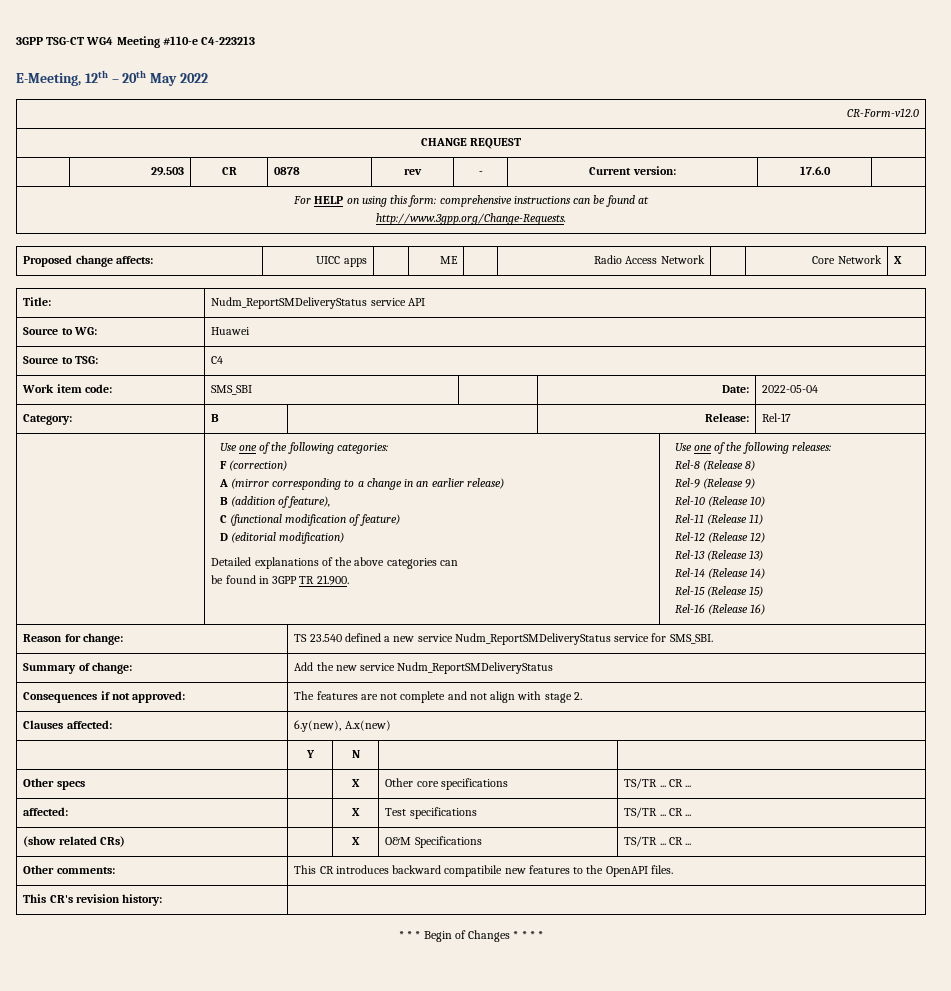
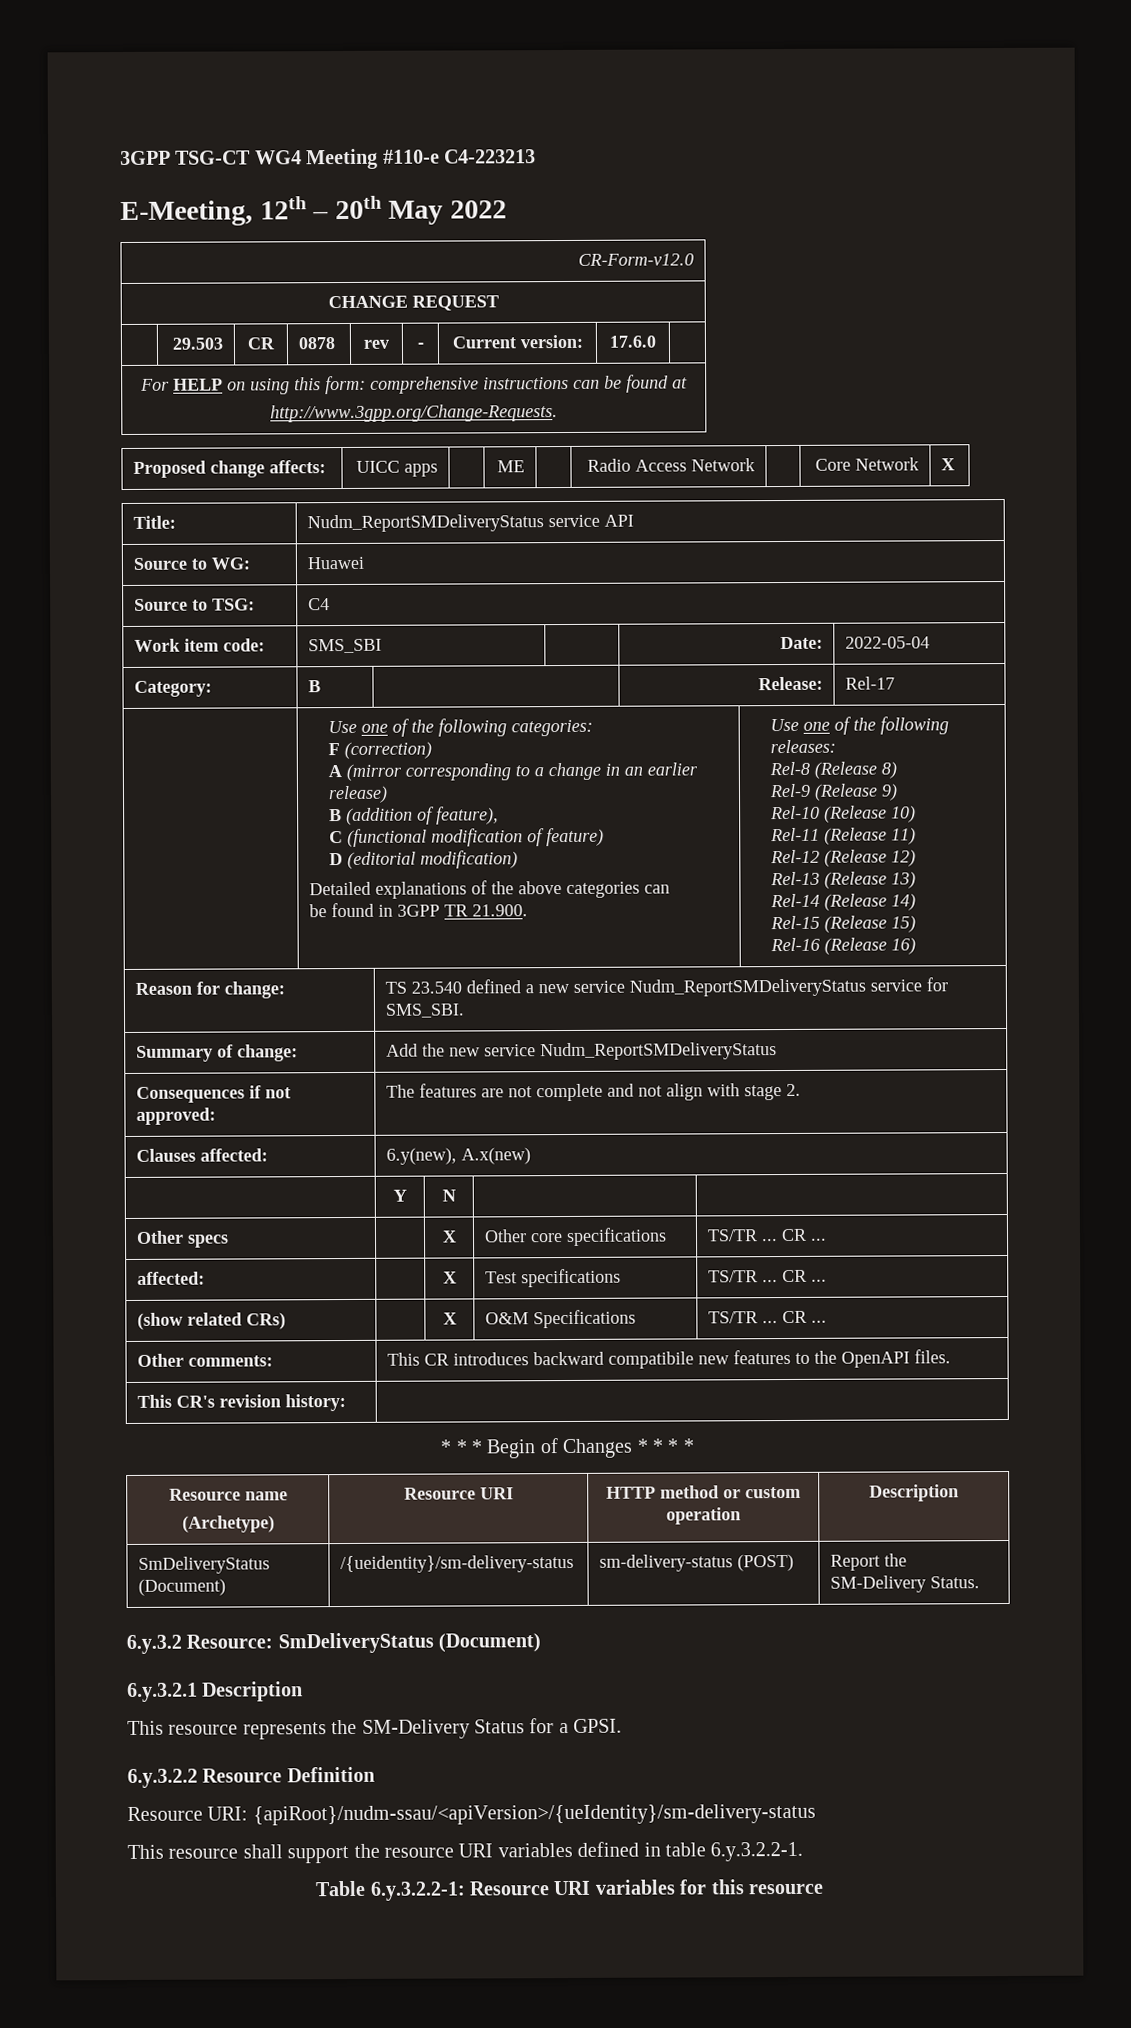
+ Resource name
+ (Archetype) | Resource URI | HTTP method or custom operation | Description
+ SmDeliveryStatus (Document) | /{ueidentity}/sm-delivery-status | sm-delivery-status (POST) | Report the SM-Delivery Status.
+ 6.y.3.2 Resource: SmDeliveryStatus (Document)
+ 6.y.3.2.1 Description
+ This resource represents the SM-Delivery Status for a GPSI.
+ 6.y.3.2.2 Resource Definition
+ Resource URI: {apiRoot}/nudm-ssau/<apiVersion>/{ueIdentity}/sm-delivery-status
+ This resource shall support the resource URI variables defined in table 6.y.3.2.2-1.
+ Table 6.y.3.2.2-1: Resource URI variables for this resource

